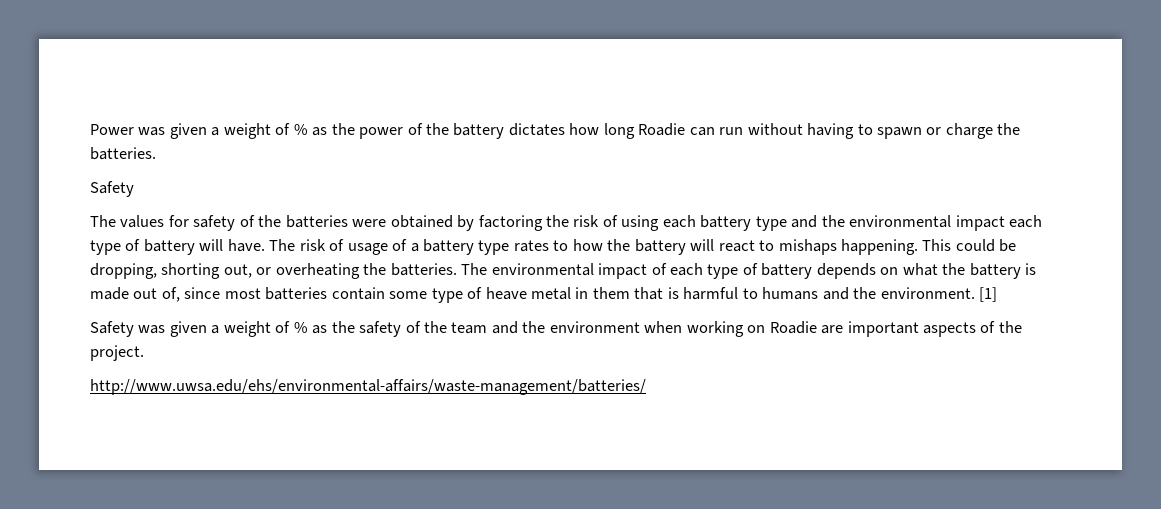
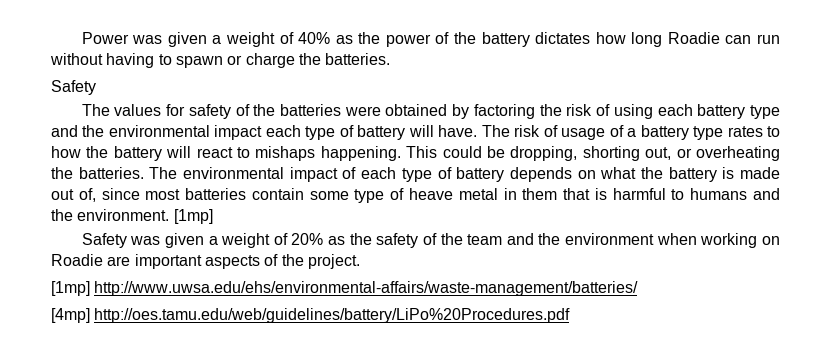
- Power was given a weight of % as the power of the battery dictates how long Roadie can run without having to spawn or charge the batteries.
+ Power was given a weight of 40% as the power of the battery dictates how long Roadie can run without having to spawn or charge the batteries.
- The environmental impact of each type of battery depends on what the battery is made out of, since most batteries contain some type of heave metal in them that is harmful to humans and the environment. [1]
+ The environmental impact of each type of battery depends on what the battery is made out of, since most batteries contain some type of heave metal in them that is harmful to humans and the environment. [1mp]
- Safety was given a weight of % as the safety of the team and the environment when working on Roadie are important aspects of the project.
+ Safety was given a weight of 20% as the safety of the team and the environment when working on Roadie are important aspects of the project.
- http://www.uwsa.edu/ehs/environmental-affairs/waste-management/batteries/
+ [1mp] http://www.uwsa.edu/ehs/environmental-affairs/waste-management/batteries/
+ [4mp] http://oes.tamu.edu/web/guidelines/battery/LiPo%20Procedures.pdf

